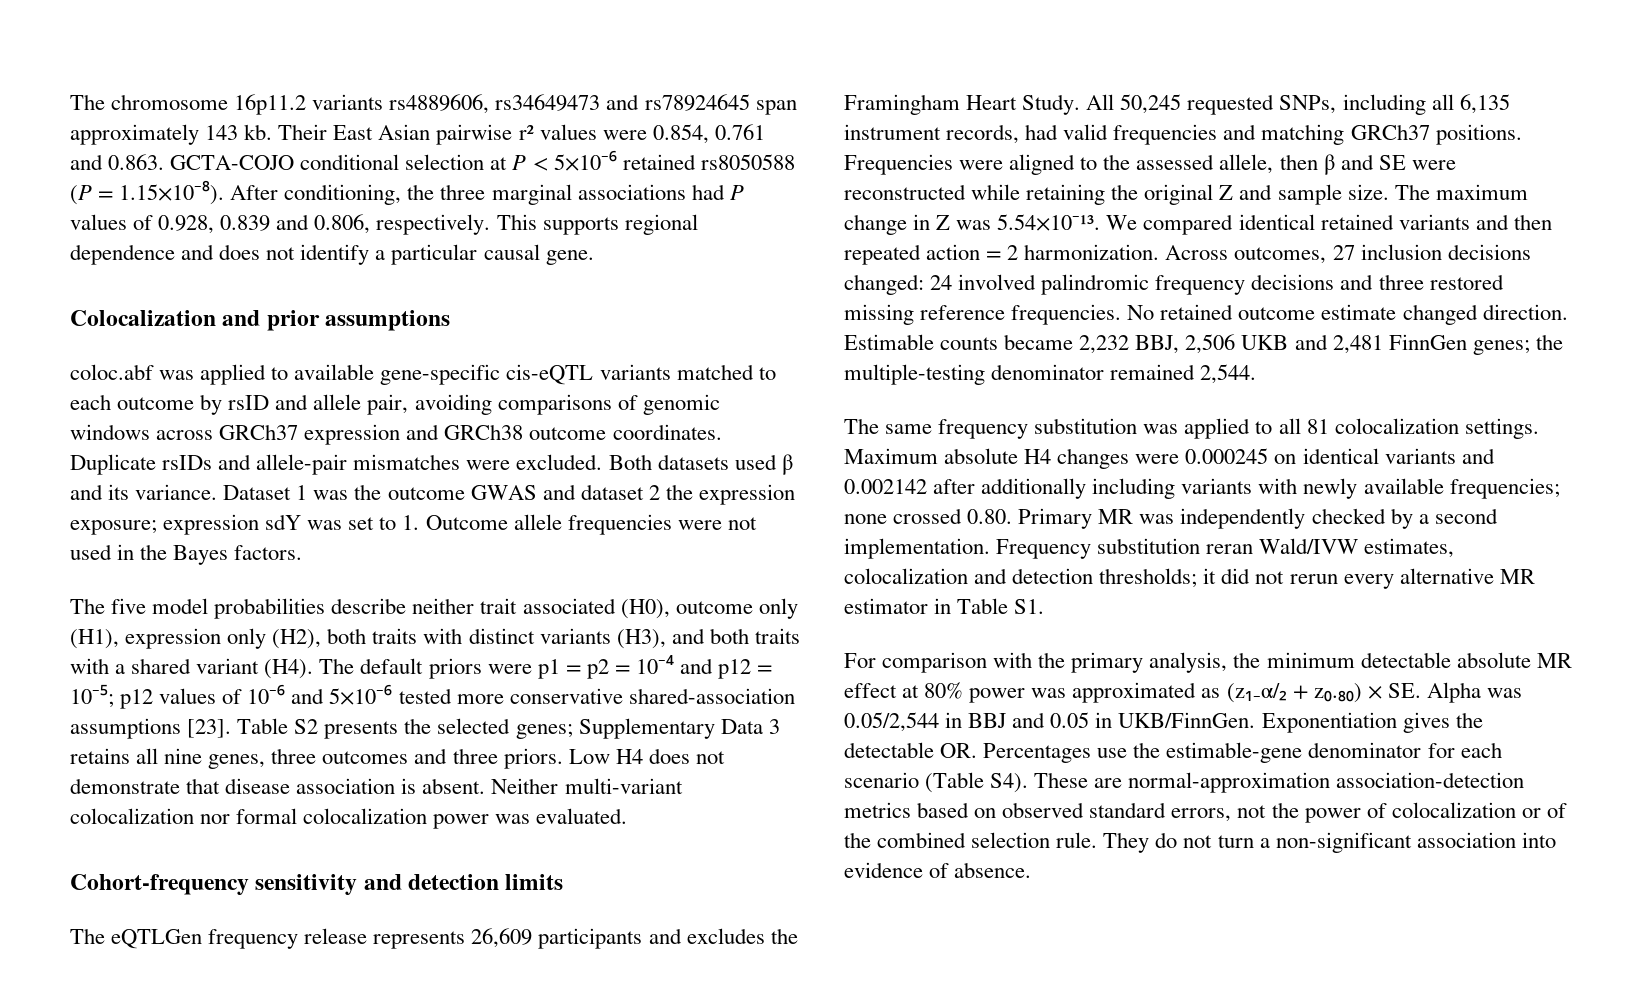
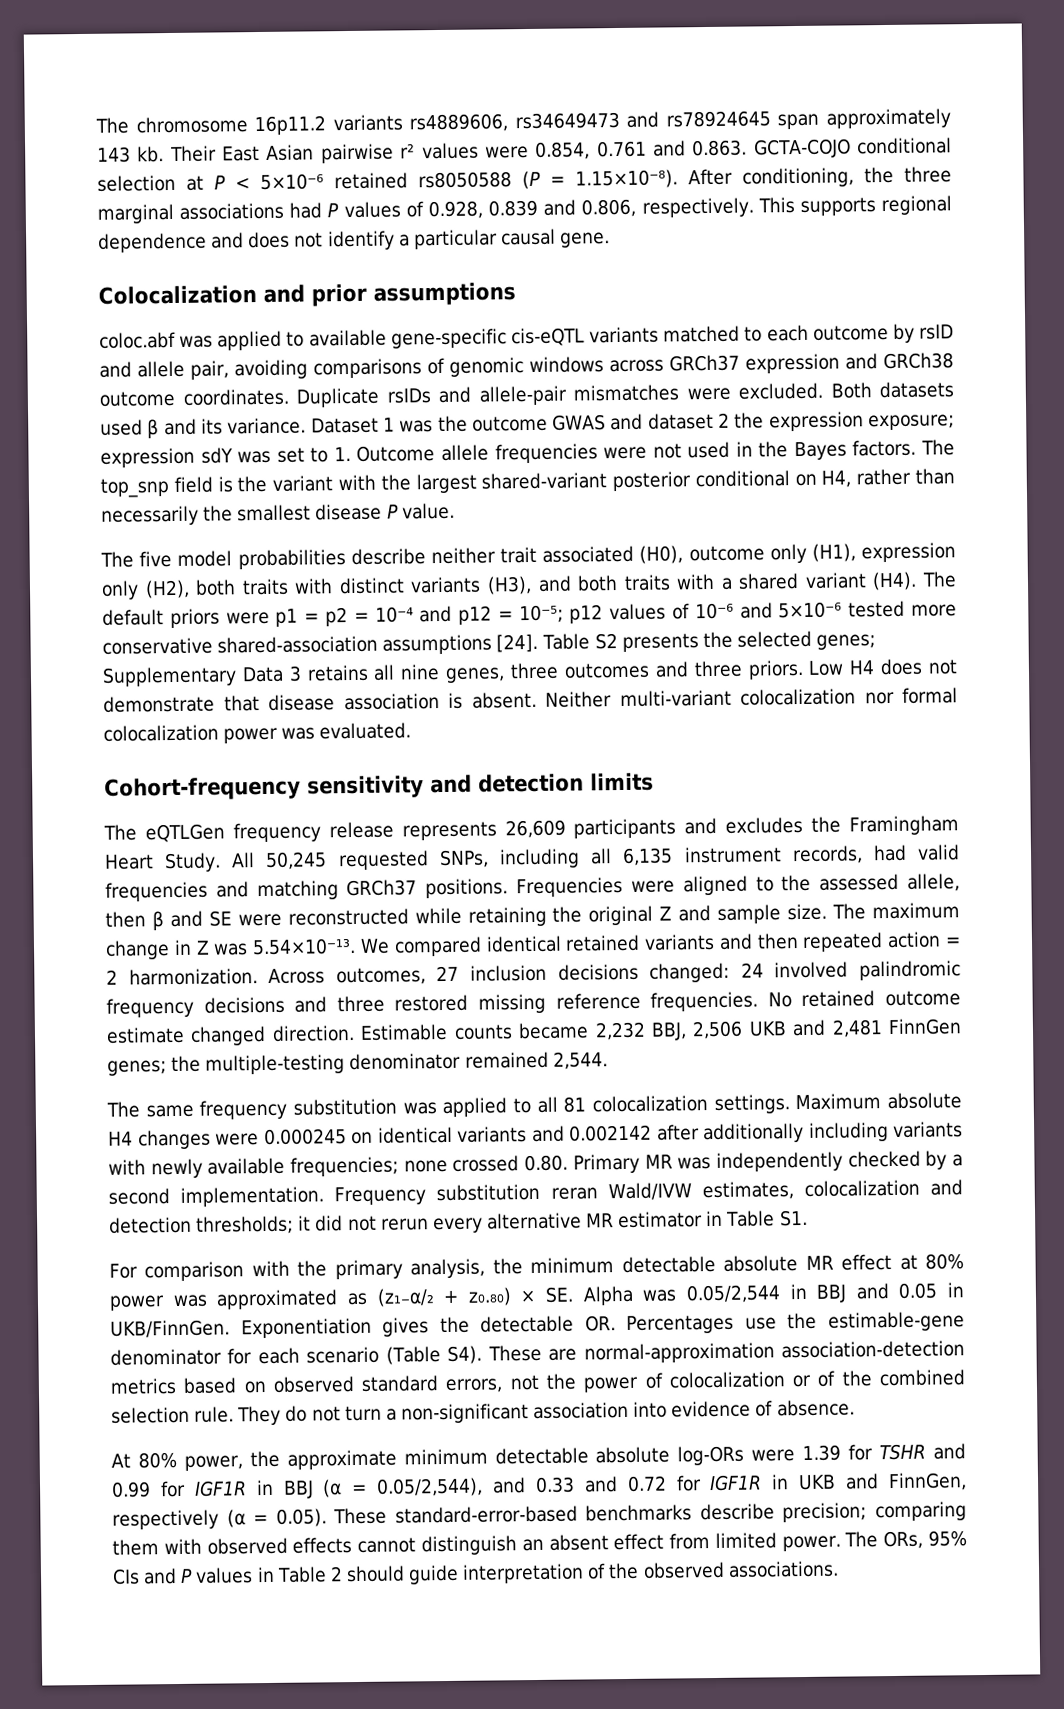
+ The top_snp field is the variant with the largest shared-variant posterior conditional on H4, rather than necessarily the smallest disease P value.
- The five model probabilities describe neither trait associated (H0), outcome only (H1), expression only (H2), both traits with distinct variants (H3), and both traits with a shared variant (H4). The default priors were p1 = p2 = 10⁻⁴ and p12 = 10⁻⁵; p12 values of 10⁻⁶ and 5×10⁻⁶ tested more conservative shared-association assumptions [23].
+ The five model probabilities describe neither trait associated (H0), outcome only (H1), expression only (H2), both traits with distinct variants (H3), and both traits with a shared variant (H4). The default priors were p1 = p2 = 10⁻⁴ and p12 = 10⁻⁵; p12 values of 10⁻⁶ and 5×10⁻⁶ tested more conservative shared-association assumptions [24].
+ At 80% power, the approximate minimum detectable absolute log-ORs were 1.39 for TSHR and 0.99 for IGF1R in BBJ (α = 0.05/2,544), and 0.33 and 0.72 for IGF1R in UKB and FinnGen, respectively (α = 0.05). These standard-error-based benchmarks describe precision; comparing them with observed effects cannot distinguish an absent effect from limited power. The ORs, 95% CIs and P values in Table 2 should guide interpretation of the observed associations.

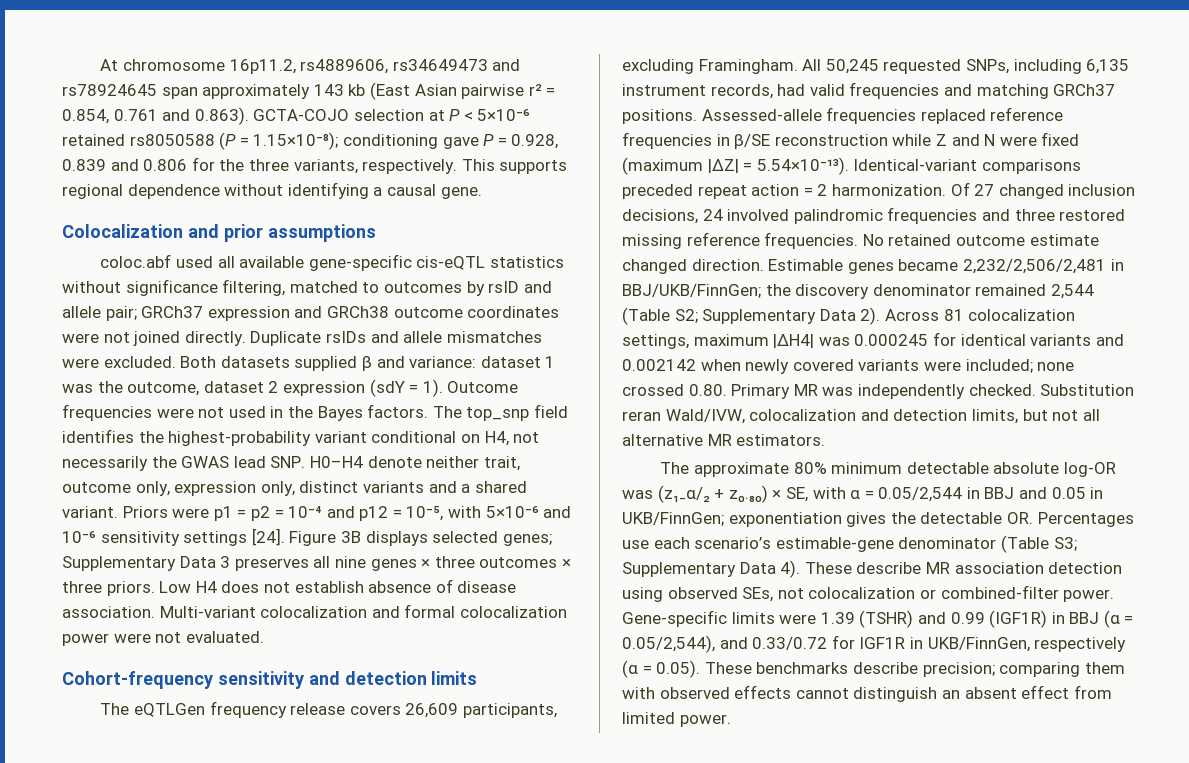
- The chromosome 16p11.2 variants rs4889606, rs34649473 and rs78924645 span approximately 143 kb. Their East Asian pairwise r² values were 0.854, 0.761 and 0.863. GCTA-COJO conditional selection at P < 5×10⁻⁶ retained rs8050588 (P = 1.15×10⁻⁸). After conditioning, the three marginal associations had P values of 0.928, 0.839 and 0.806, respectively.
+ At chromosome 16p11.2, rs4889606, rs34649473 and rs78924645 span approximately 143 kb (East Asian pairwise r² = 0.854, 0.761 and 0.863). GCTA-COJO selection at P < 5×10⁻⁶ retained rs8050588 (P = 1.15×10⁻⁸); conditioning gave P = 0.928, 0.839 and 0.806 for the three variants, respectively.
- This supports regional dependence and does not identify a particular causal gene.
+ This supports regional dependence without identifying a causal gene.
- coloc.abf was applied to available gene-specific cis-eQTL variants matched to each outcome by rsID and allele pair, avoiding comparisons of genomic windows across GRCh37 expression and GRCh38 outcome coordinates.
+ coloc.abf used all available gene-specific cis-eQTL statistics without significance filtering, matched to outcomes by rsID and allele pair; GRCh37 expression and GRCh38 outcome coordinates were not joined directly.
- Duplicate rsIDs and allele-pair mismatches were excluded.
+ Duplicate rsIDs and allele mismatches were excluded.
- Both datasets used β and its variance. Dataset 1 was the outcome GWAS and dataset 2 the expression exposure; expression sdY was set to 1. Outcome allele frequencies were not used in the Bayes factors.
+ Both datasets supplied β and variance: dataset 1 was the outcome, dataset 2 expression (sdY = 1). Outcome frequencies were not used in the Bayes factors.
- The top_snp field is the variant with the largest shared-variant posterior conditional on H4, rather than necessarily the smallest disease P value.
- The five model probabilities describe neither trait associated (H0), outcome only (H1), expression only (H2), both traits with distinct variants (H3), and both traits with a shared variant (H4). The default priors were p1 = p2 = 10⁻⁴ and p12 = 10⁻⁵; p12 values of 10⁻⁶ and 5×10⁻⁶ tested more conservative shared-association assumptions [24]. Table S2 presents the selected genes; Supplementary Data 3 retains all nine genes, three outcomes and three priors.
+ The top_snp field identifies the highest-probability variant conditional on H4, not necessarily the GWAS lead SNP. H0–H4 denote neither trait, outcome only, expression only, distinct variants and a shared variant. Priors were p1 = p2 = 10⁻⁴ and p12 = 10⁻⁵, with 5×10⁻⁶ and 10⁻⁶ sensitivity settings [24]. Figure 3B displays selected genes; Supplementary Data 3 preserves all nine genes × three outcomes × three priors.
- Low H4 does not demonstrate that disease association is absent. Neither multi-variant colocalization nor formal colocalization power was evaluated.
+ Low H4 does not establish absence of disease association. Multi-variant colocalization and formal colocalization power were not evaluated.
- The eQTLGen frequency release represents 26,609 participants and excludes the Framingham Heart Study.
+ The eQTLGen frequency release covers 26,609 participants, excluding Framingham.
- All 50,245 requested SNPs, including all 6,135 instrument records, had valid frequencies and matching GRCh37 positions.
+ All 50,245 requested SNPs, including 6,135 instrument records, had valid frequencies and matching GRCh37 positions.
- Frequencies were aligned to the assessed allele, then β and SE were reconstructed while retaining the original Z and sample size. The maximum change in Z was 5.54×10⁻¹³. We compared identical retained variants and then repeated action = 2 harmonization. Across outcomes, 27 inclusion decisions changed: 24 involved palindromic frequency decisions and three restored missing reference frequencies.
+ Assessed-allele frequencies replaced reference frequencies in β/SE reconstruction while Z and N were fixed (maximum |ΔZ| = 5.54×10⁻¹³). Identical-variant comparisons preceded repeat action = 2 harmonization. Of 27 changed inclusion decisions, 24 involved palindromic frequencies and three restored missing reference frequencies.
- Estimable counts became 2,232 BBJ, 2,506 UKB and 2,481 FinnGen genes; the multiple-testing denominator remained 2,544.
- The same frequency substitution was applied to all 81 colocalization settings. Maximum absolute H4 changes were 0.000245 on identical variants and 0.002142 after additionally including variants with newly available frequencies; none crossed 0.80. Primary MR was independently checked by a second implementation. Frequency substitution reran Wald/IVW estimates, colocalization and detection thresholds; it did not rerun every alternative MR estimator in Table S1.
- For comparison with the primary analysis, the minimum detectable absolute MR effect at 80% power was approximated as (z₁₋α/₂ + z₀.₈₀) × SE. Alpha was 0.05/2,544 in BBJ and 0.05 in UKB/FinnGen. Exponentiation gives the detectable OR. Percentages use the estimable-gene denominator for each scenario (Table S4). These are normal-approximation association-detection metrics based on observed standard errors, not the power of colocalization or of the combined selection rule. They do not turn a non-significant association into evidence of absence.
- At 80% power, the approximate minimum detectable absolute log-ORs were 1.39 for TSHR and 0.99 for IGF1R in BBJ (α = 0.05/2,544), and 0.33 and 0.72 for IGF1R in UKB and FinnGen, respectively (α = 0.05). These standard-error-based benchmarks describe precision; comparing them with observed effects cannot distinguish an absent effect from limited power. The ORs, 95% CIs and P values in Table 2 should guide interpretation of the observed associations.
+ Estimable genes became 2,232/2,506/2,481 in BBJ/UKB/FinnGen; the discovery denominator remained 2,544 (Table S2; Supplementary Data 2). Across 81 colocalization settings, maximum |ΔH4| was 0.000245 for identical variants and 0.002142 when newly covered variants were included; none crossed 0.80. Primary MR was independently checked. Substitution reran Wald/IVW, colocalization and detection limits, but not all alternative MR estimators.
+ The approximate 80% minimum detectable absolute log-OR was (z₁₋α/₂ + z₀.₈₀) × SE, with α = 0.05/2,544 in BBJ and 0.05 in UKB/FinnGen; exponentiation gives the detectable OR. Percentages use each scenario’s estimable-gene denominator (Table S3; Supplementary Data 4). These describe MR association detection using observed SEs, not colocalization or combined-filter power. Gene-specific limits were 1.39 (TSHR) and 0.99 (IGF1R) in BBJ (α = 0.05/2,544), and 0.33/0.72 for IGF1R in UKB/FinnGen, respectively (α = 0.05). These benchmarks describe precision; comparing them with observed effects cannot distinguish an absent effect from limited power.

